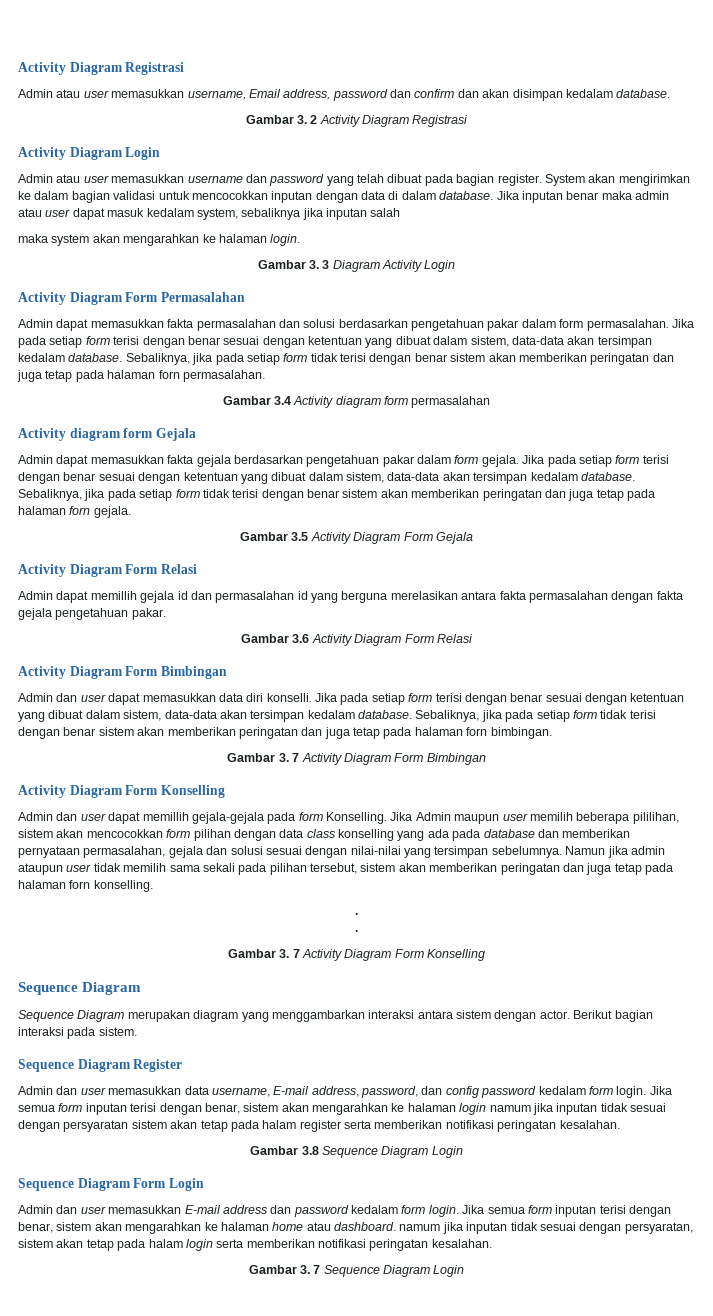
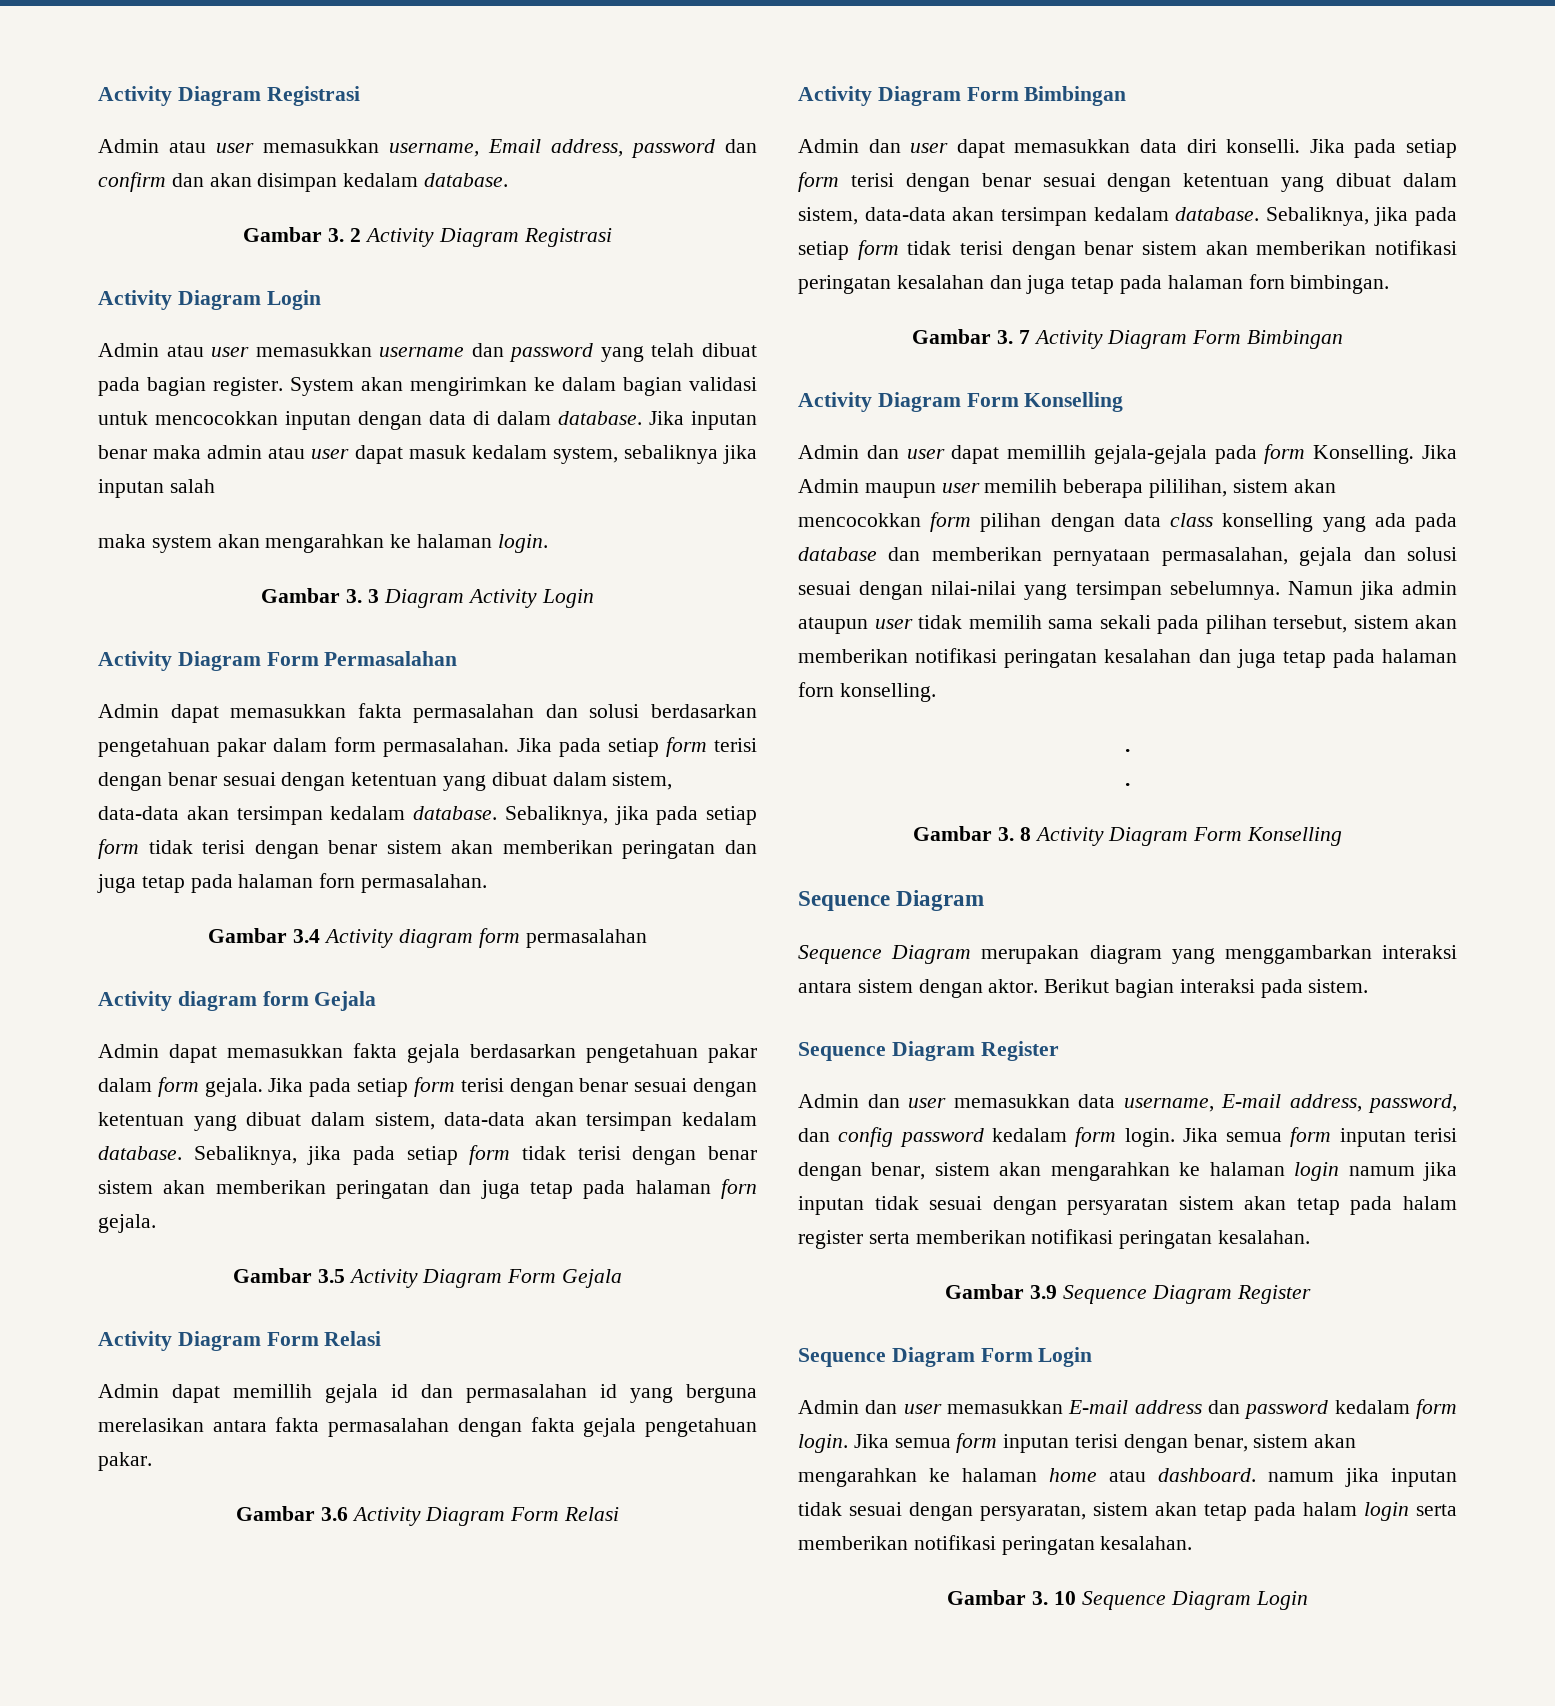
- Sebaliknya, jika pada setiap form tidak terisi dengan benar sistem akan memberikan peringatan dan juga tetap pada halaman forn bimbingan.
+ Sebaliknya, jika pada setiap form tidak terisi dengan benar sistem akan memberikan notifikasi peringatan kesalahan dan juga tetap pada halaman forn bimbingan.
- Namun jika admin ataupun user tidak memilih sama sekali pada pilihan tersebut, sistem akan memberikan peringatan dan juga tetap pada halaman forn konselling.
+ Namun jika admin ataupun user tidak memilih sama sekali pada pilihan tersebut, sistem akan memberikan notifikasi peringatan kesalahan dan juga tetap pada halaman forn konselling.
- Gambar 3. 7 Activity Diagram Form Konselling
+ Gambar 3. 8 Activity Diagram Form Konselling
- Sequence Diagram merupakan diagram yang menggambarkan interaksi antara sistem dengan actor.
+ Sequence Diagram merupakan diagram yang menggambarkan interaksi antara sistem dengan aktor.
- Gambar 3.8 Sequence Diagram Login
+ Gambar 3.9 Sequence Diagram Register
- Gambar 3. 7 Sequence Diagram Login
+ Gambar 3. 10 Sequence Diagram Login

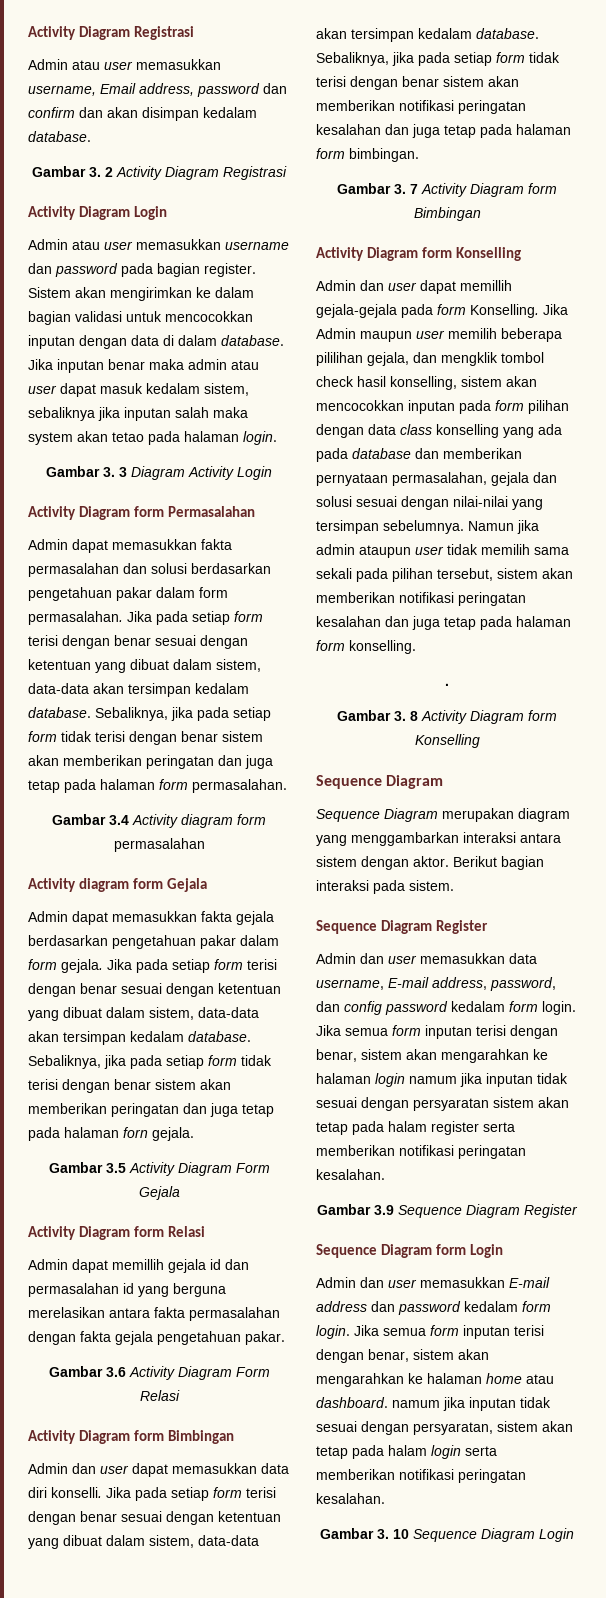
- Admin atau user memasukkan username dan password yang telah dibuat pada bagian register.
+ Admin atau user memasukkan username dan password pada bagian register.
- System akan mengirimkan ke dalam bagian validasi untuk mencocokkan inputan dengan data di dalam database.
+ Sistem akan mengirimkan ke dalam bagian validasi untuk mencocokkan inputan dengan data di dalam database.
- Jika inputan benar maka admin atau user dapat masuk kedalam system, sebaliknya jika inputan salah
- maka system akan mengarahkan ke halaman login.
+ Jika inputan benar maka admin atau user dapat masuk kedalam sistem, sebaliknya jika inputan salah maka system akan tetao pada halaman login.
- Activity Diagram Form Permasalahan
+ Activity Diagram form Permasalahan
- Sebaliknya, jika pada setiap form tidak terisi dengan benar sistem akan memberikan peringatan dan juga tetap pada halaman forn permasalahan.
+ Sebaliknya, jika pada setiap form tidak terisi dengan benar sistem akan memberikan peringatan dan juga tetap pada halaman form permasalahan.
  Gambar 3.5 Activity Diagram Form Gejala
- Activity Diagram Form Relasi
+ Activity Diagram form Relasi
  Gambar 3.6 Activity Diagram Form Relasi
- Activity Diagram Form Bimbingan
+ Activity Diagram form Bimbingan
- Sebaliknya, jika pada setiap form tidak terisi dengan benar sistem akan memberikan notifikasi peringatan kesalahan dan juga tetap pada halaman forn bimbingan.
+ Sebaliknya, jika pada setiap form tidak terisi dengan benar sistem akan memberikan notifikasi peringatan kesalahan dan juga tetap pada halaman form bimbingan.
- Gambar 3. 7 Activity Diagram Form Bimbingan
- Activity Diagram Form Konselling
+ Gambar 3. 7 Activity Diagram form Bimbingan
+ Activity Diagram form Konselling
- Jika Admin maupun user memilih beberapa pililihan, sistem akan mencocokkan form pilihan dengan data class konselling yang ada pada database dan memberikan pernyataan permasalahan, gejala dan solusi sesuai dengan nilai-nilai yang tersimpan sebelumnya.
+ Jika Admin maupun user memilih beberapa pililihan gejala, dan mengklik tombol check hasil konselling, sistem akan mencocokkan inputan pada form pilihan dengan data class konselling yang ada pada database dan memberikan pernyataan permasalahan, gejala dan solusi sesuai dengan nilai-nilai yang tersimpan sebelumnya.
- Namun jika admin ataupun user tidak memilih sama sekali pada pilihan tersebut, sistem akan memberikan notifikasi peringatan kesalahan dan juga tetap pada halaman forn konselling.
- .
+ Namun jika admin ataupun user tidak memilih sama sekali pada pilihan tersebut, sistem akan memberikan notifikasi peringatan kesalahan dan juga tetap pada halaman form konselling.
- Gambar 3. 8 Activity Diagram Form Konselling
+ Gambar 3. 8 Activity Diagram form Konselling
- Sequence Diagram Form Login
+ Sequence Diagram form Login

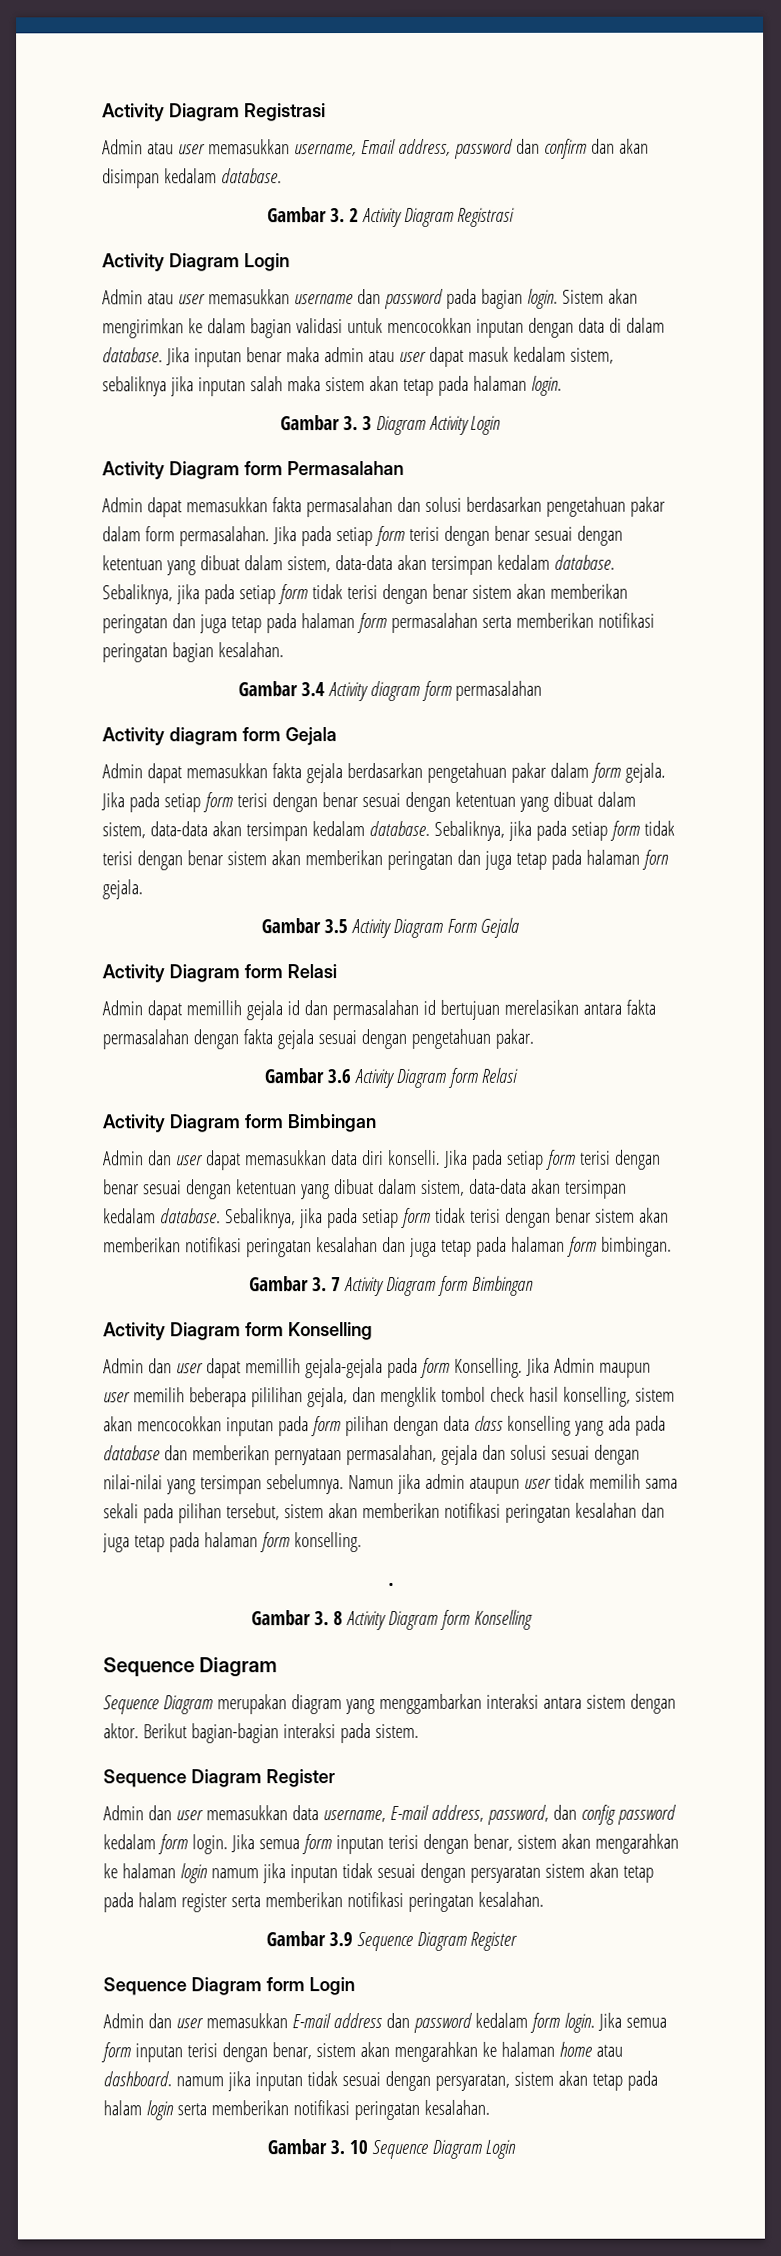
- Admin atau user memasukkan username dan password pada bagian register.
+ Admin atau user memasukkan username dan password pada bagian login.
- Jika inputan benar maka admin atau user dapat masuk kedalam sistem, sebaliknya jika inputan salah maka system akan tetao pada halaman login.
+ Jika inputan benar maka admin atau user dapat masuk kedalam sistem, sebaliknya jika inputan salah maka sistem akan tetap pada halaman login.
- Sebaliknya, jika pada setiap form tidak terisi dengan benar sistem akan memberikan peringatan dan juga tetap pada halaman form permasalahan.
+ Sebaliknya, jika pada setiap form tidak terisi dengan benar sistem akan memberikan peringatan dan juga tetap pada halaman form permasalahan serta memberikan notifikasi peringatan bagian kesalahan.
- Admin dapat memillih gejala id dan permasalahan id yang berguna merelasikan antara fakta permasalahan dengan fakta gejala pengetahuan pakar.
+ Admin dapat memillih gejala id dan permasalahan id bertujuan merelasikan antara fakta permasalahan dengan fakta gejala sesuai dengan pengetahuan pakar.
- Gambar 3.6 Activity Diagram Form Relasi
+ Gambar 3.6 Activity Diagram form Relasi
- Berikut bagian interaksi pada sistem.
+ Berikut bagian-bagian interaksi pada sistem.

